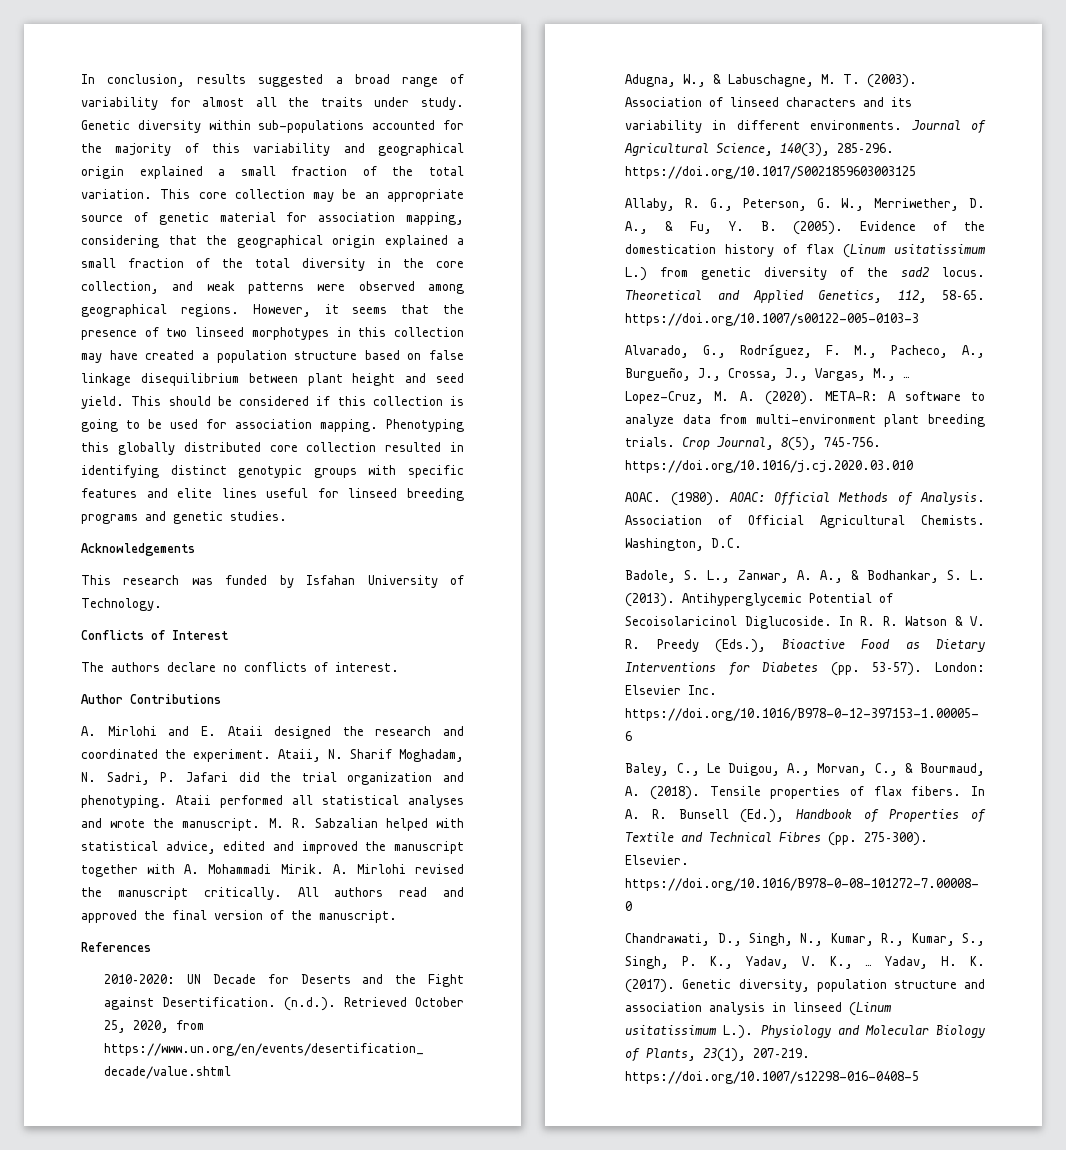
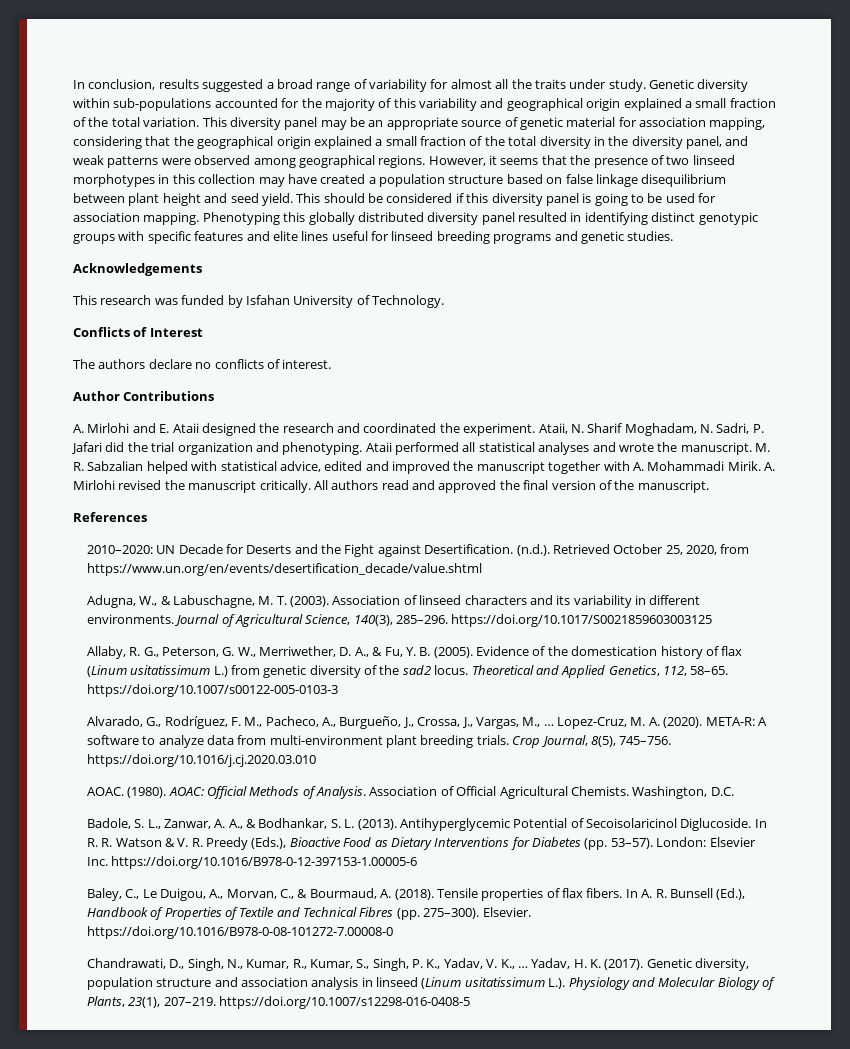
- This core collection may be an appropriate source of genetic material for association mapping, considering that the geographical origin explained a small fraction of the total diversity in the core collection, and weak patterns were observed among geographical regions.
+ This diversity panel may be an appropriate source of genetic material for association mapping, considering that the geographical origin explained a small fraction of the total diversity in the diversity panel, and weak patterns were observed among geographical regions.
- This should be considered if this collection is going to be used for association mapping.
+ This should be considered if this diversity panel is going to be used for association mapping.
- Phenotyping this globally distributed core collection resulted in identifying distinct genotypic groups with specific features and elite lines useful for linseed breeding programs and genetic studies.
+ Phenotyping this globally distributed diversity panel resulted in identifying distinct genotypic groups with specific features and elite lines useful for linseed breeding programs and genetic studies.

